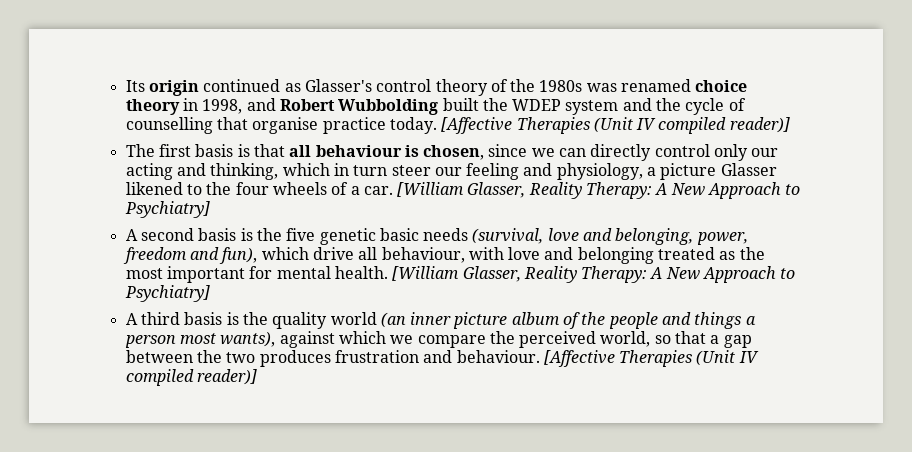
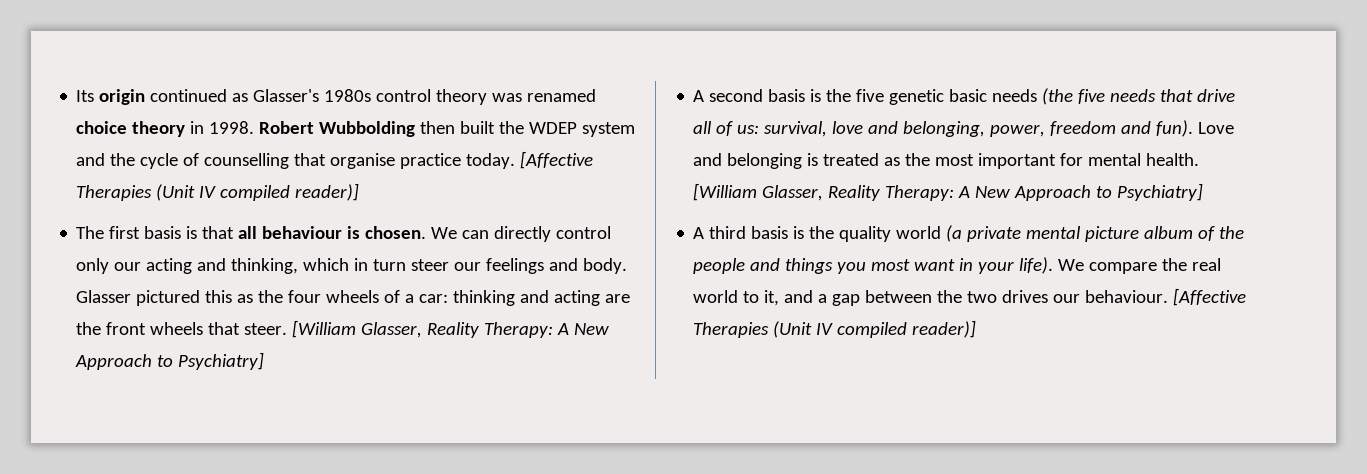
- Its origin continued as Glasser's control theory of the 1980s was renamed choice theory in 1998, and Robert Wubbolding built the WDEP system and the cycle of counselling that organise practice today.
+ Its origin continued as Glasser's 1980s control theory was renamed choice theory in 1998. Robert Wubbolding then built the WDEP system and the cycle of counselling that organise practice today.
- The first basis is that all behaviour is chosen, since we can directly control only our acting and thinking, which in turn steer our feeling and physiology, a picture Glasser likened to the four wheels of a car.
+ The first basis is that all behaviour is chosen. We can directly control only our acting and thinking, which in turn steer our feelings and body. Glasser pictured this as the four wheels of a car: thinking and acting are the front wheels that steer.
- A second basis is the five genetic basic needs (survival, love and belonging, power, freedom and fun), which drive all behaviour, with love and belonging treated as the most important for mental health.
+ A second basis is the five genetic basic needs (the five needs that drive all of us: survival, love and belonging, power, freedom and fun). Love and belonging is treated as the most important for mental health.
- A third basis is the quality world (an inner picture album of the people and things a person most wants), against which we compare the perceived world, so that a gap between the two produces frustration and behaviour.
+ A third basis is the quality world (a private mental picture album of the people and things you most want in your life). We compare the real world to it, and a gap between the two drives our behaviour.

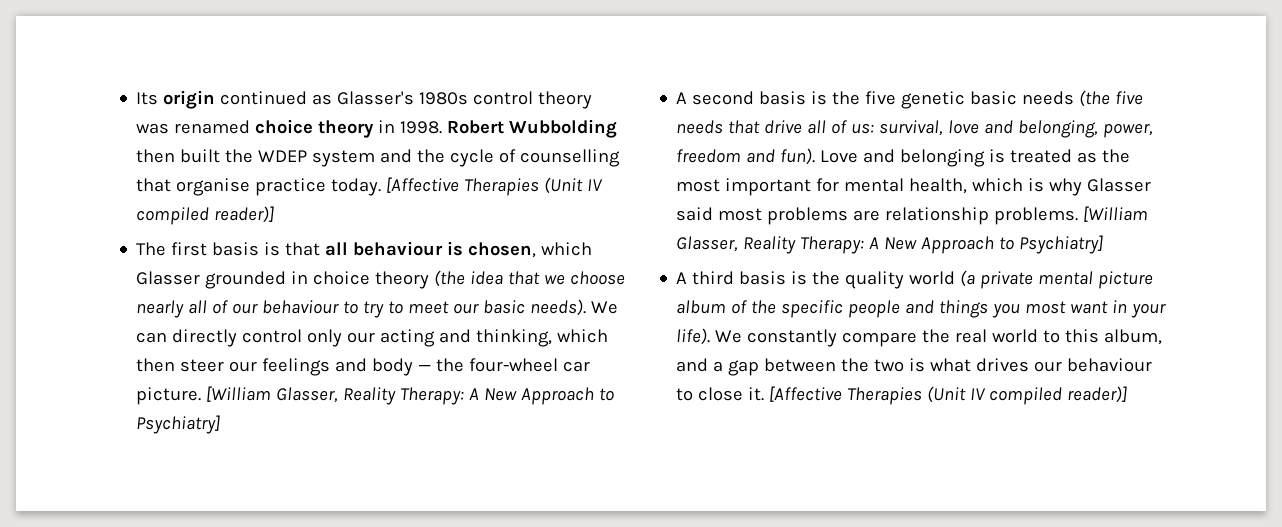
- The first basis is that all behaviour is chosen.
+ The first basis is that all behaviour is chosen, which Glasser grounded in choice theory (the idea that we choose nearly all of our behaviour to try to meet our basic needs).
- We can directly control only our acting and thinking, which in turn steer our feelings and body. Glasser pictured this as the four wheels of a car: thinking and acting are the front wheels that steer.
+ We can directly control only our acting and thinking, which then steer our feelings and body — the four-wheel car picture.
- Love and belonging is treated as the most important for mental health.
+ Love and belonging is treated as the most important for mental health, which is why Glasser said most problems are relationship problems.
- A third basis is the quality world (a private mental picture album of the people and things you most want in your life).
+ A third basis is the quality world (a private mental picture album of the specific people and things you most want in your life).
- We compare the real world to it, and a gap between the two drives our behaviour.
+ We constantly compare the real world to this album, and a gap between the two is what drives our behaviour to close it.

